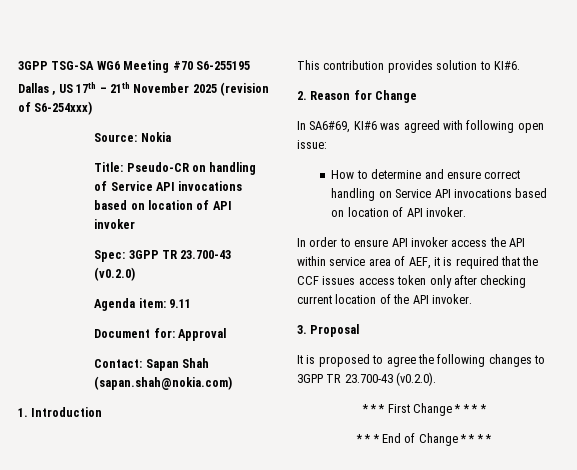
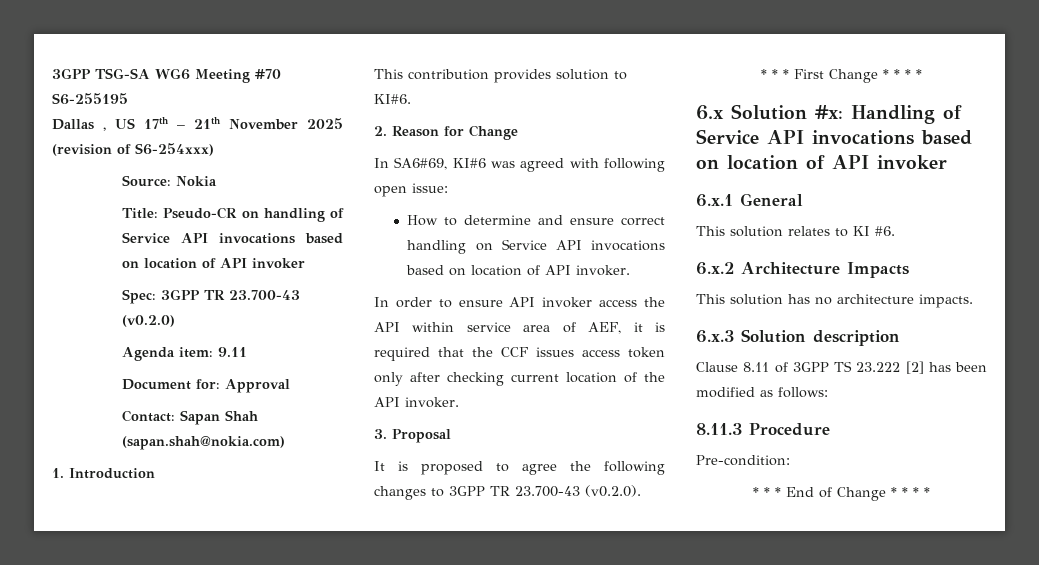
+ 6.x Solution #x: Handling of Service API invocations based on location of API invoker
+ 6.x.1 General
+ This solution relates to KI #6.
+ 6.x.2 Architecture Impacts
+ This solution has no architecture impacts.
+ 6.x.3 Solution description
+ Clause 8.11 of 3GPP TS 23.222 [2] has been modified as follows:
+ 8.11.3 Procedure
+ Pre-condition:

